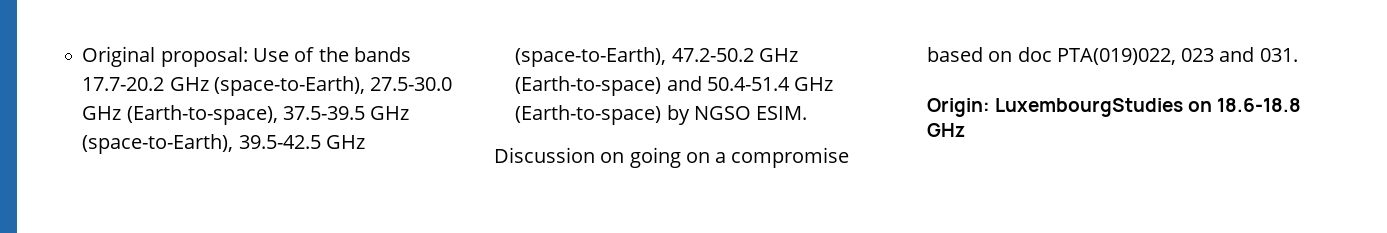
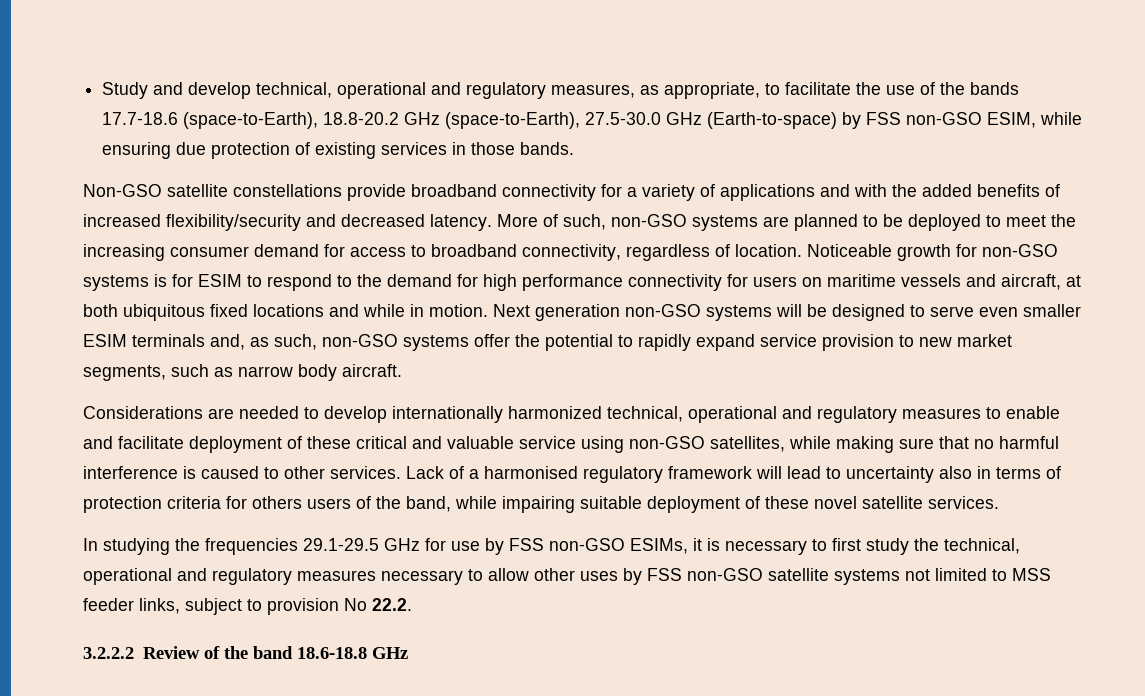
- Original proposal: Use of the bands 17.7-20.2 GHz (space-to-Earth), 27.5-30.0 GHz (Earth-to-space), 37.5-39.5 GHz (space-to-Earth), 39.5-42.5 GHz (space-to-Earth), 47.2-50.2 GHz (Earth-to-space) and 50.4-51.4 GHz (Earth-to-space) by NGSO ESIM.
- Discussion on going on a compromise based on doc PTA(019)022, 023 and 031.
- Origin: LuxembourgStudies on 18.6-18.8 GHz
+ Study and develop technical, operational and regulatory measures, as appropriate, to facilitate the use of the bands 17.7-18.6 (space-to-Earth), 18.8-20.2 GHz (space-to-Earth), 27.5-30.0 GHz (Earth-to-space) by FSS non-GSO ESIM, while ensuring due protection of existing services in those bands.
+ Non-GSO satellite constellations provide broadband connectivity for a variety of applications and with the added benefits of increased flexibility/security and decreased latency. More of such, non-GSO systems are planned to be deployed to meet the increasing consumer demand for access to broadband connectivity, regardless of location. Noticeable growth for non-GSO systems is for ESIM to respond to the demand for high performance connectivity for users on maritime vessels and aircraft, at both ubiquitous fixed locations and while in motion. Next generation non-GSO systems will be designed to serve even smaller ESIM terminals and, as such, non-GSO systems offer the potential to rapidly expand service provision to new market segments, such as narrow body aircraft.
+ Considerations are needed to develop internationally harmonized technical, operational and regulatory measures to enable and facilitate deployment of these critical and valuable service using non-GSO satellites, while making sure that no harmful interference is caused to other services. Lack of a harmonised regulatory framework will lead to uncertainty also in terms of protection criteria for others users of the band, while impairing suitable deployment of these novel satellite services.
+ In studying the frequencies 29.1-29.5 GHz for use by FSS non-GSO ESIMs, it is necessary to first study the technical, operational and regulatory measures necessary to allow other uses by FSS non-GSO satellite systems not limited to MSS feeder links, subject to provision No 22.2.
+ 3.2.2.2 Review of the band 18.6-18.8 GHz

